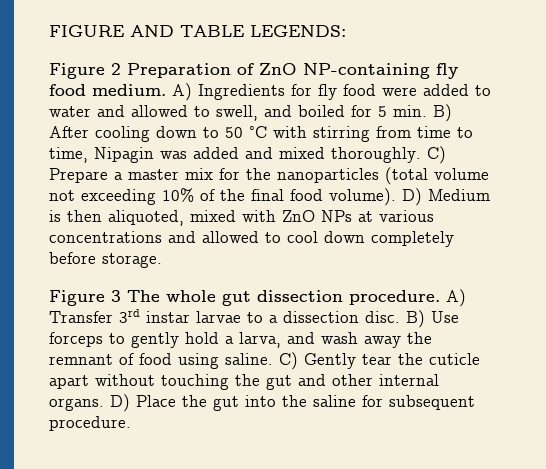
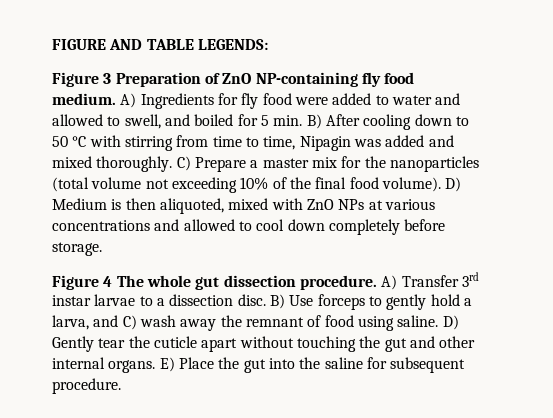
- Figure 2 Preparation of ZnO NP-containing fly food medium.
+ Figure 3 Preparation of ZnO NP-containing fly food medium.
- Figure 3 The whole gut dissection procedure.
+ Figure 4 The whole gut dissection procedure.
- B) Use forceps to gently hold a larva, and wash away the remnant of food using saline.
+ B) Use forceps to gently hold a larva, and C) wash away the remnant of food using saline.
- C) Gently tear the cuticle apart without touching the gut and other internal organs.
+ D) Gently tear the cuticle apart without touching the gut and other internal organs.
- D) Place the gut into the saline for subsequent procedure.
+ E) Place the gut into the saline for subsequent procedure.

